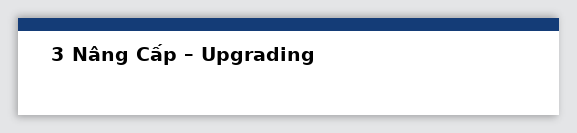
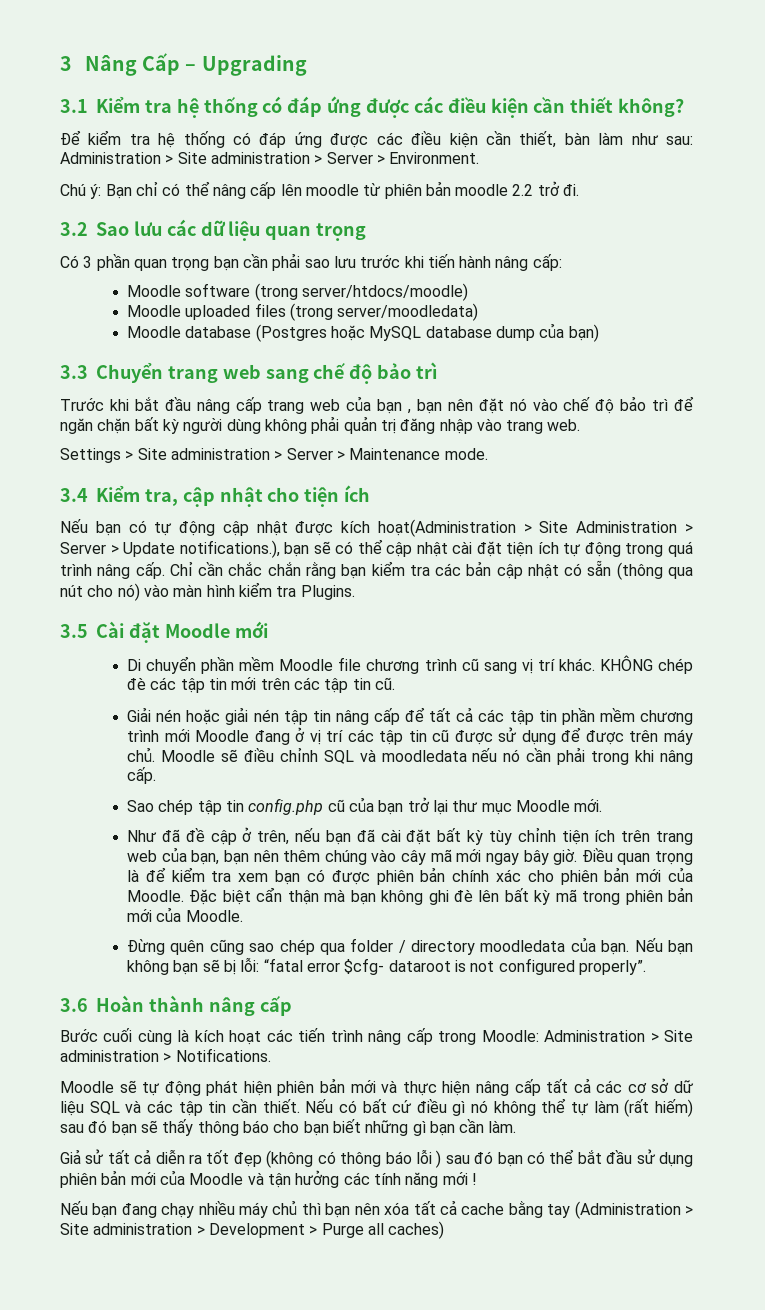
+ 3.1 Kiểm tra hệ thống có đáp ứng được các điều kiện cần thiết không?
+ Để kiểm tra hệ thống có đáp ứng được các điều kiện cần thiết, bàn làm như sau: Administration > Site administration > Server > Environment.
+ Chú ý: Bạn chỉ có thể nâng cấp lên moodle từ phiên bản moodle 2.2 trở đi.
+ 3.2 Sao lưu các dữ liệu quan trọng
+ Có 3 phần quan trọng bạn cần phải sao lưu trước khi tiến hành nâng cấp:
+ Moodle software (trong server/htdocs/moodle)
+ Moodle uploaded files (trong server/moodledata)
+ Moodle database (Postgres hoặc MySQL database dump của bạn)
+ 3.3 Chuyển trang web sang chế độ bảo trì
+ Trước khi bắt đầu nâng cấp trang web của bạn , bạn nên đặt nó vào chế độ bảo trì để ngăn chặn bất kỳ người dùng không phải quản trị đăng nhập vào trang web.
+ Settings > Site administration > Server > Maintenance mode.
+ 3.4 Kiểm tra, cập nhật cho tiện ích
+ Nếu bạn có tự động cập nhật được kích hoạt(Administration > Site Administration > Server > Update notifications.), bạn sẽ có thể cập nhật cài đặt tiện ích tự động trong quá trình nâng cấp. Chỉ cần chắc chắn rằng bạn kiểm tra các bản cập nhật có sẵn (thông qua nút cho nó) vào màn hình kiểm tra Plugins.
+ 3.5 Cài đặt Moodle mới
+ Di chuyển phần mềm Moodle file chương trình cũ sang vị trí khác. KHÔNG chép đè các tập tin mới trên các tập tin cũ.
+ Giải nén hoặc giải nén tập tin nâng cấp để tất cả các tập tin phần mềm chương trình mới Moodle đang ở vị trí các tập tin cũ được sử dụng để được trên máy chủ. Moodle sẽ điều chỉnh SQL và moodledata nếu nó cần phải trong khi nâng cấp.
+ Sao chép tập tin config.php cũ của bạn trở lại thư mục Moodle mới.
+ Như đã đề cập ở trên, nếu bạn đã cài đặt bất kỳ tùy chỉnh tiện ích trên trang web của bạn, bạn nên thêm chúng vào cây mã mới ngay bây giờ. Điều quan trọng là để kiểm tra xem bạn có được phiên bản chính xác cho phiên bản mới của Moodle. Đặc biệt cẩn thận mà bạn không ghi đè lên bất kỳ mã trong phiên bản mới của Moodle.
+ Đừng quên cũng sao chép qua folder / directory moodledata của bạn. Nếu bạn không bạn sẽ bị lỗi: “fatal error $cfg- dataroot is not configured properly”.
+ 3.6 Hoàn thành nâng cấp
+ Bước cuối cùng là kích hoạt các tiến trình nâng cấp trong Moodle: Administration > Site administration > Notifications.
+ Moodle sẽ tự động phát hiện phiên bản mới và thực hiện nâng cấp tất cả các cơ sở dữ liệu SQL và các tập tin cần thiết. Nếu có bất cứ điều gì nó không thể tự làm (rất hiếm) sau đó bạn sẽ thấy thông báo cho bạn biết những gì bạn cần làm.
+ Giả sử tất cả diễn ra tốt đẹp (không có thông báo lỗi ) sau đó bạn có thể bắt đầu sử dụng phiên bản mới của Moodle và tận hưởng các tính năng mới !
+ Nếu bạn đang chạy nhiều máy chủ thì bạn nên xóa tất cả cache bằng tay (Administration > Site administration > Development > Purge all caches)

